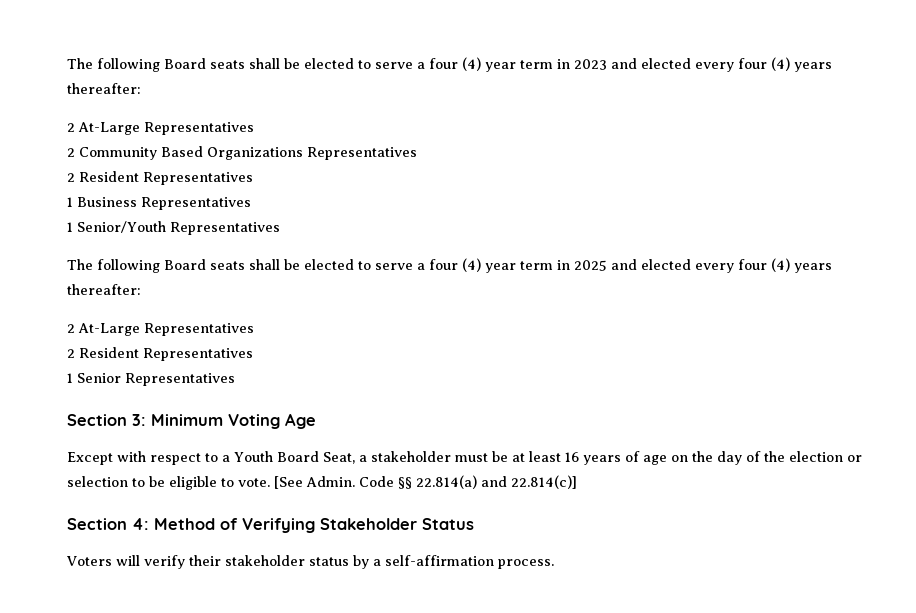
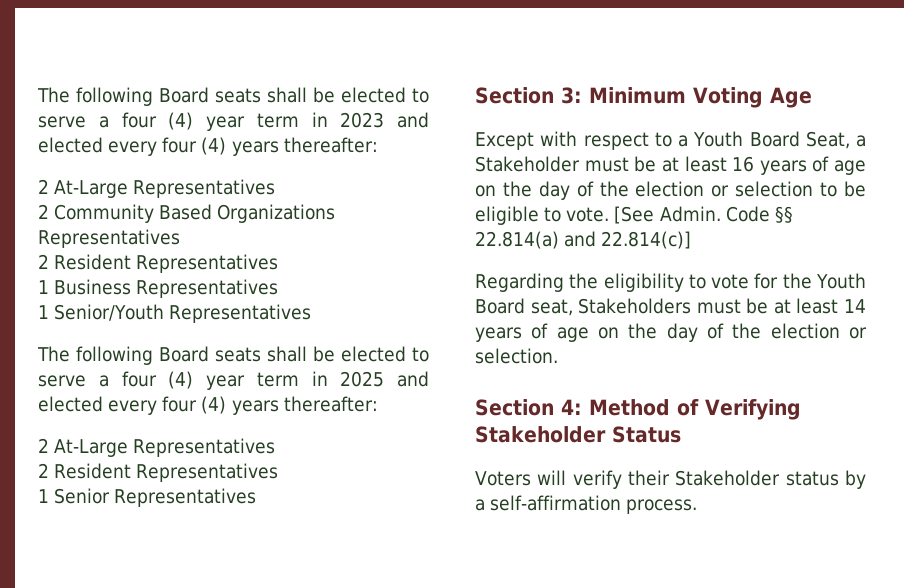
- Except with respect to a Youth Board Seat, a stakeholder must be at least 16 years of age on the day of the election or selection to be eligible to vote.
+ Except with respect to a Youth Board Seat, a Stakeholder must be at least 16 years of age on the day of the election or selection to be eligible to vote.
+ Regarding the eligibility to vote for the Youth Board seat, Stakeholders must be at least 14 years of age on the day of the election or selection.
- Voters will verify their stakeholder status by a self-affirmation process.
+ Voters will verify their Stakeholder status by a self-affirmation process.

